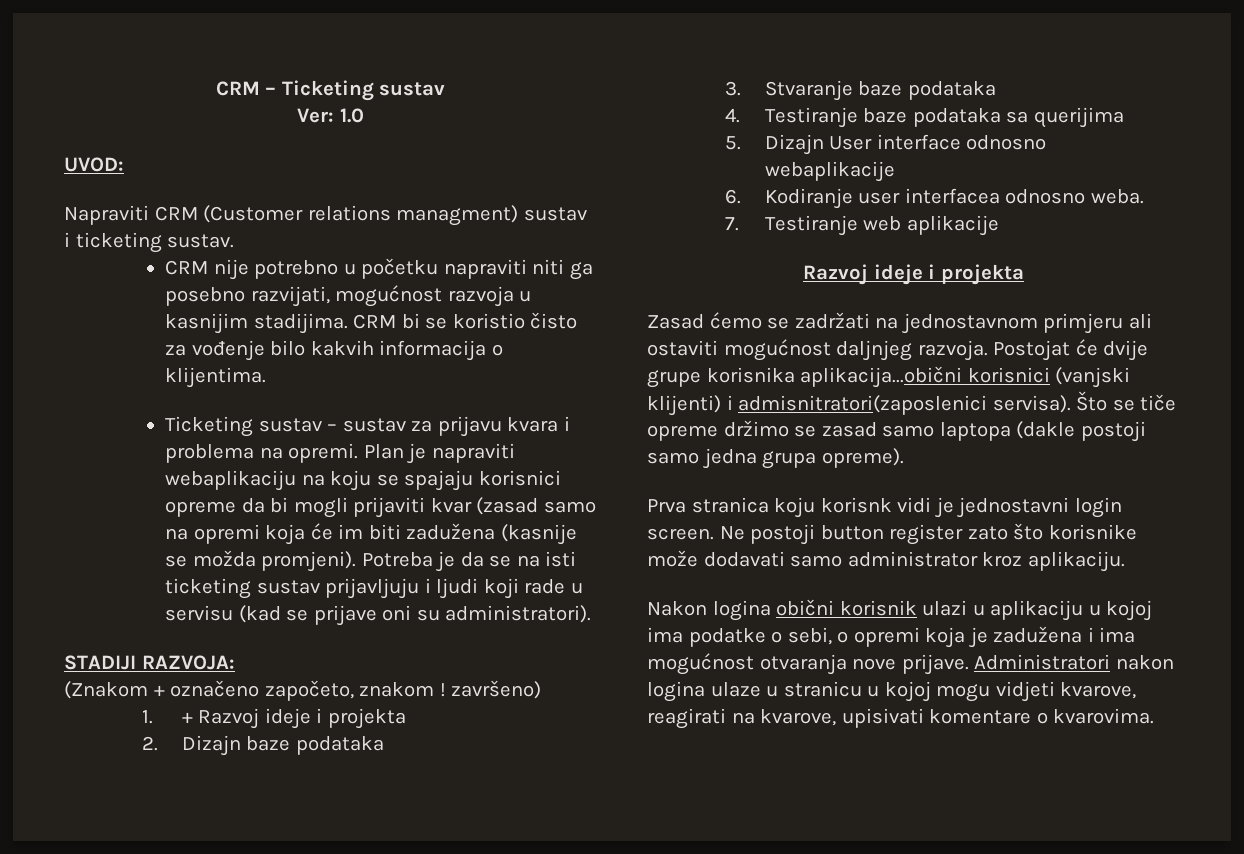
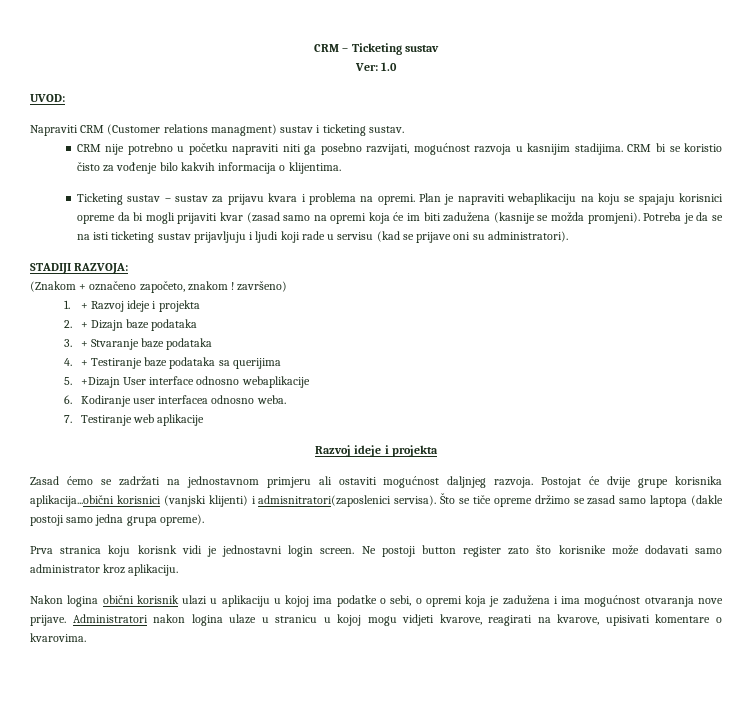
- 2. Dizajn baze podataka
+ 2. + Dizajn baze podataka
- 3. Stvaranje baze podataka
+ 3. + Stvaranje baze podataka
- 4. Testiranje baze podataka sa querijima
+ 4. + Testiranje baze podataka sa querijima
- 5. Dizajn User interface odnosno webaplikacije
+ 5. +Dizajn User interface odnosno webaplikacije

